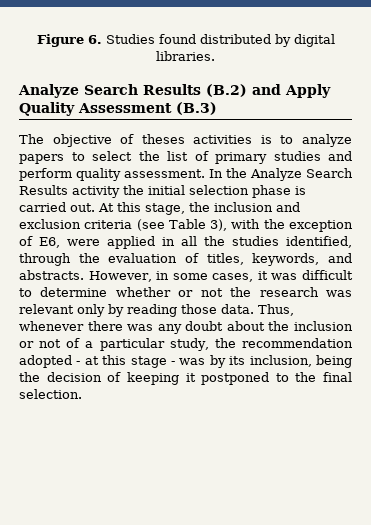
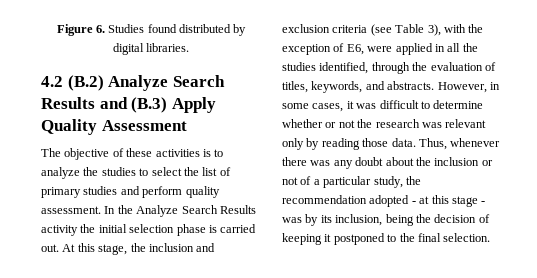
- Analyze Search Results (B.2) and Apply Quality Assessment (B.3)
+ 4.2 (B.2) Analyze Search Results and (B.3) Apply Quality Assessment
- The objective of theses activities is to analyze papers to select the list of primary studies and perform quality assessment.
+ The objective of these activities is to analyze the studies to select the list of primary studies and perform quality assessment.

